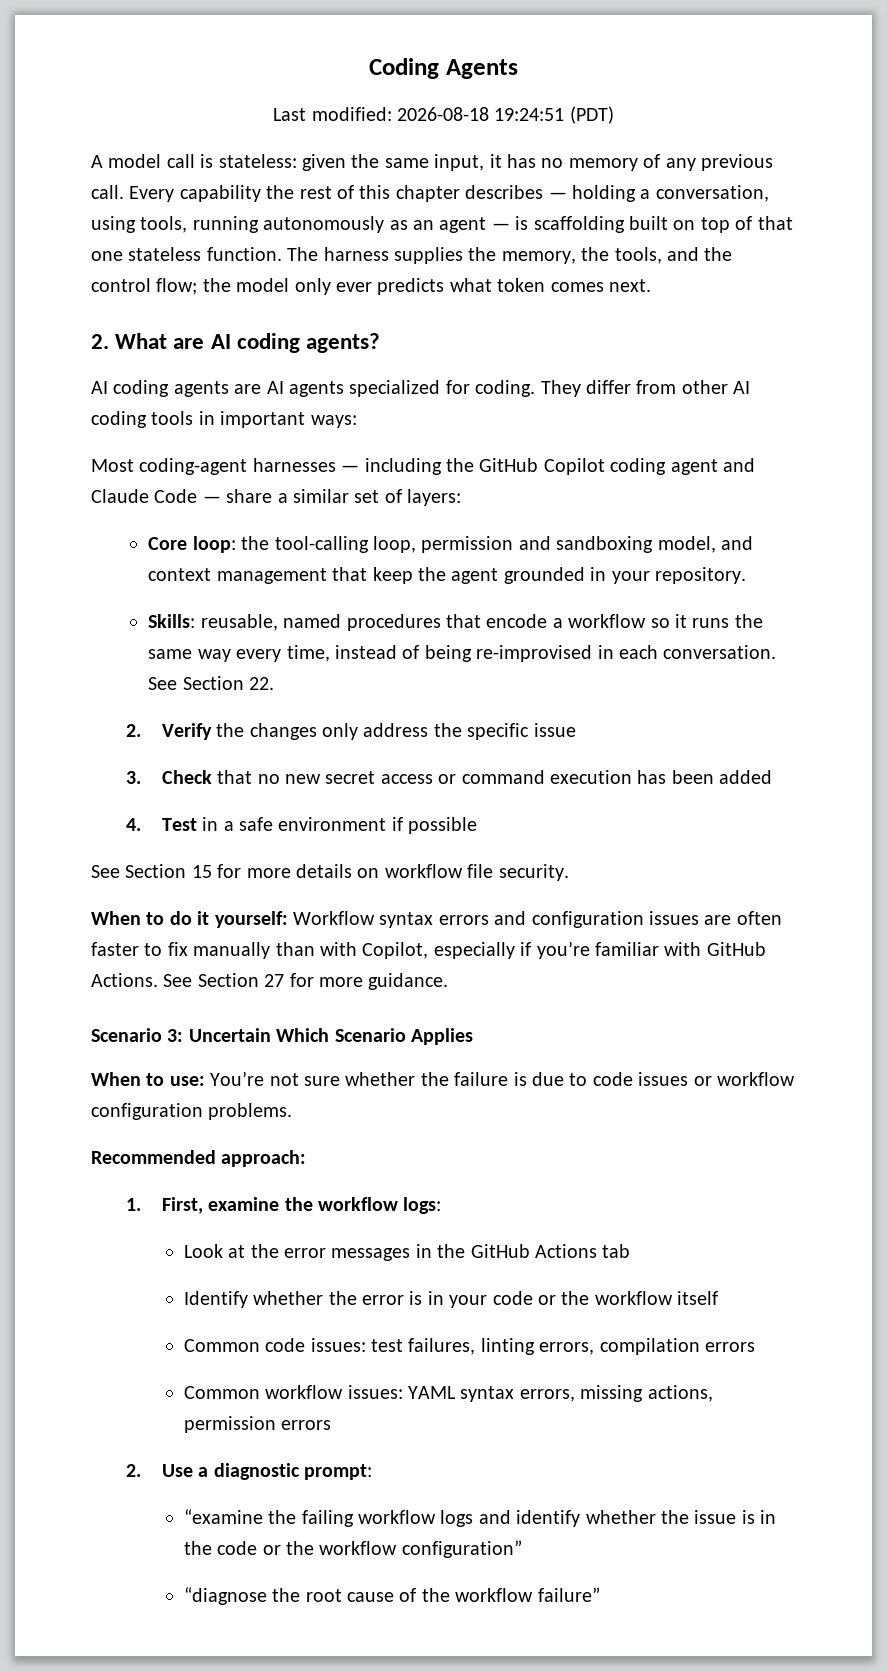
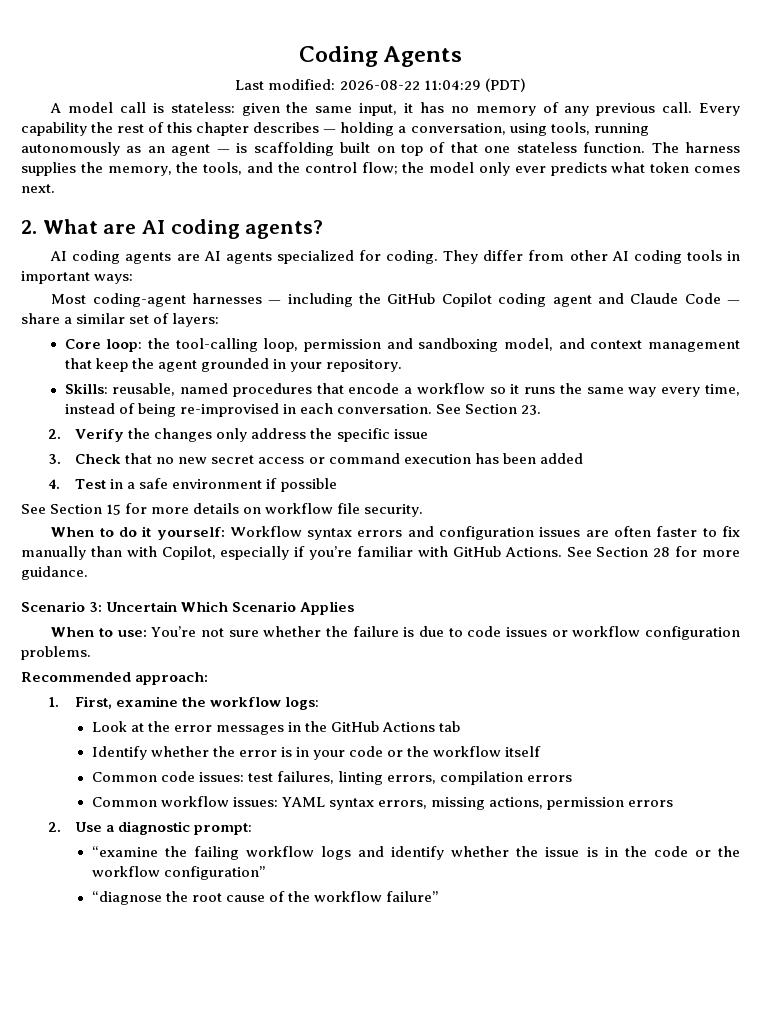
- Last modified: 2026-08-18 19:24:51 (PDT)
+ Last modified: 2026-08-22 11:04:29 (PDT)
- See Section 22.
+ See Section 23.
- See Section 27 for more guidance.
+ See Section 28 for more guidance.

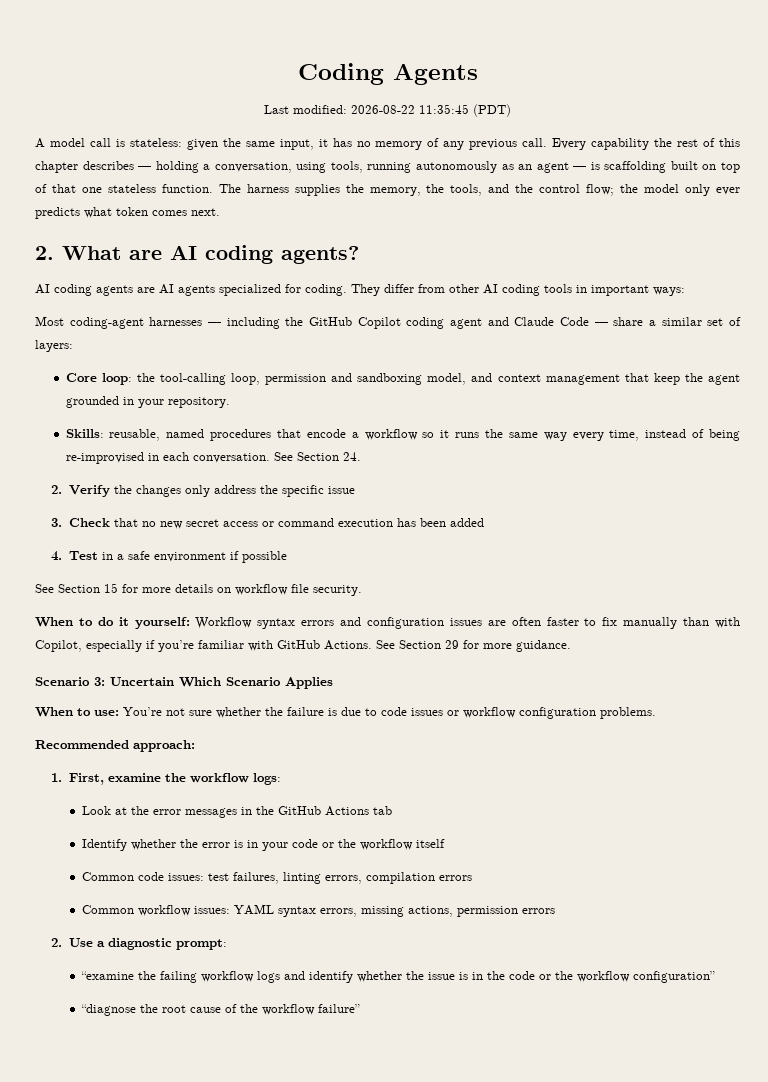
- Last modified: 2026-08-22 11:04:29 (PDT)
+ Last modified: 2026-08-22 11:35:45 (PDT)
- See Section 23.
+ See Section 24.
- See Section 28 for more guidance.
+ See Section 29 for more guidance.

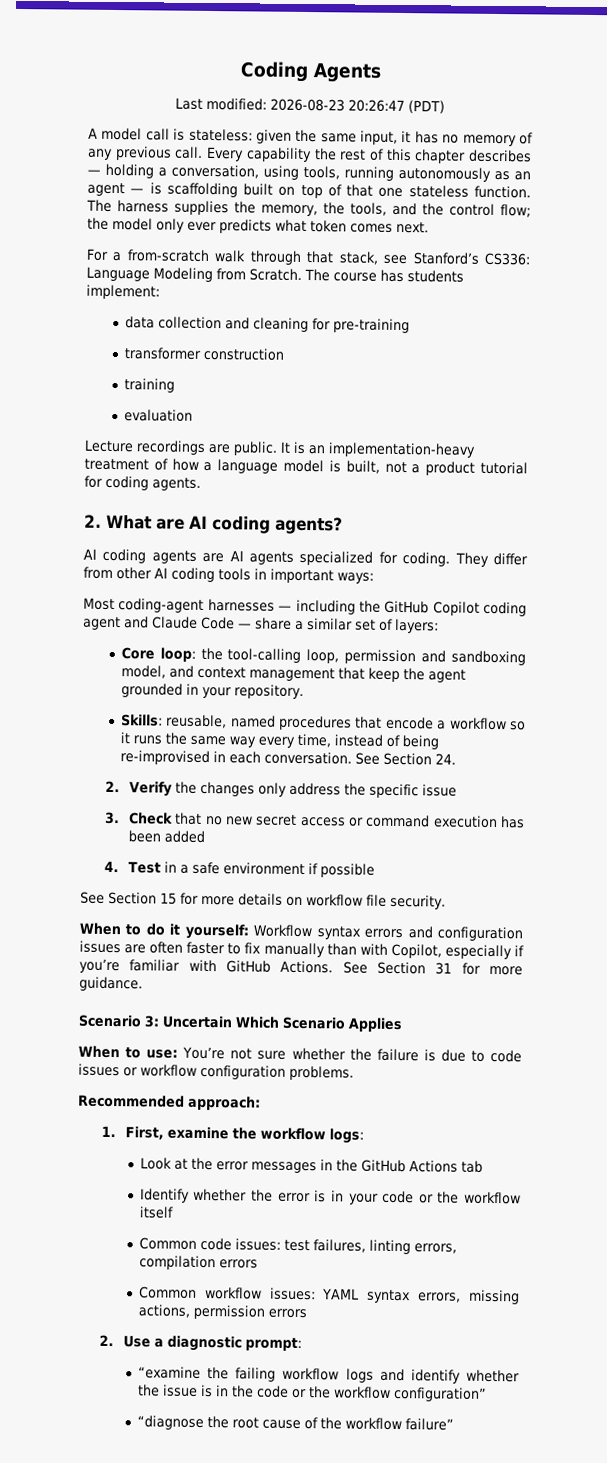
- Last modified: 2026-08-22 11:35:45 (PDT)
+ Last modified: 2026-08-23 20:26:47 (PDT)
+ For a from-scratch walk through that stack, see Stanford’s CS336: Language Modeling from Scratch. The course has students implement:
+ data collection and cleaning for pre-training
+ transformer construction
+ training
+ evaluation
+ Lecture recordings are public. It is an implementation-heavy treatment of how a language model is built, not a product tutorial for coding agents.
- See Section 29 for more guidance.
+ See Section 31 for more guidance.

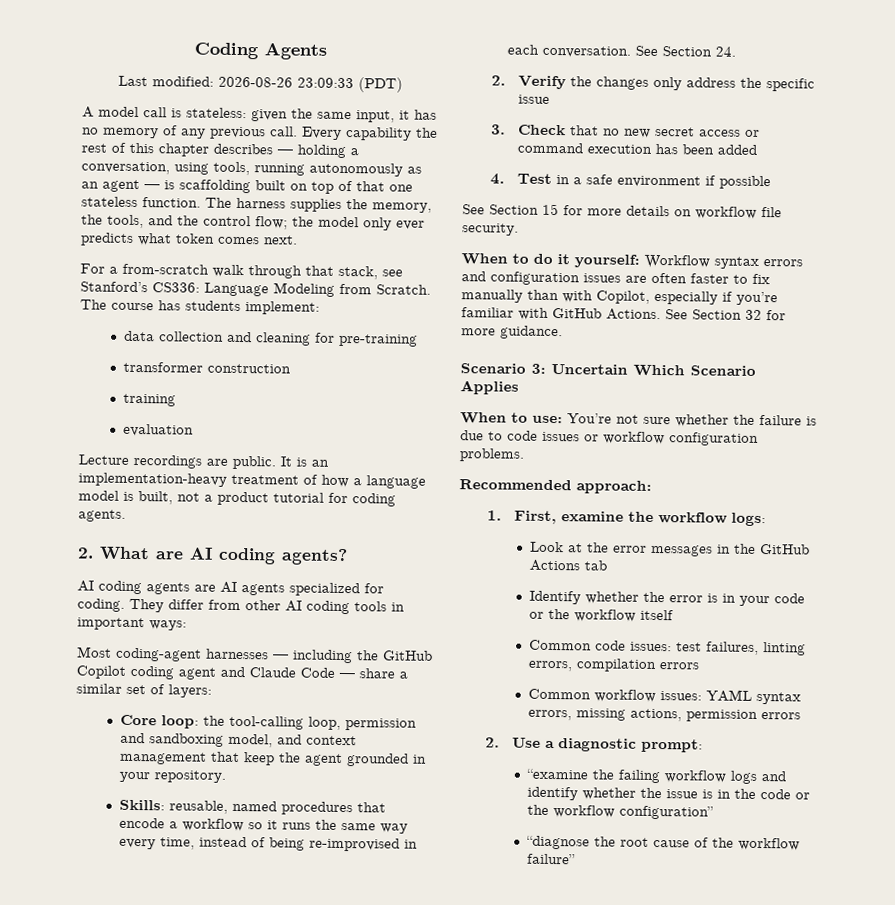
- Last modified: 2026-08-23 20:26:47 (PDT)
+ Last modified: 2026-08-26 23:09:33 (PDT)
- See Section 31 for more guidance.
+ See Section 32 for more guidance.

